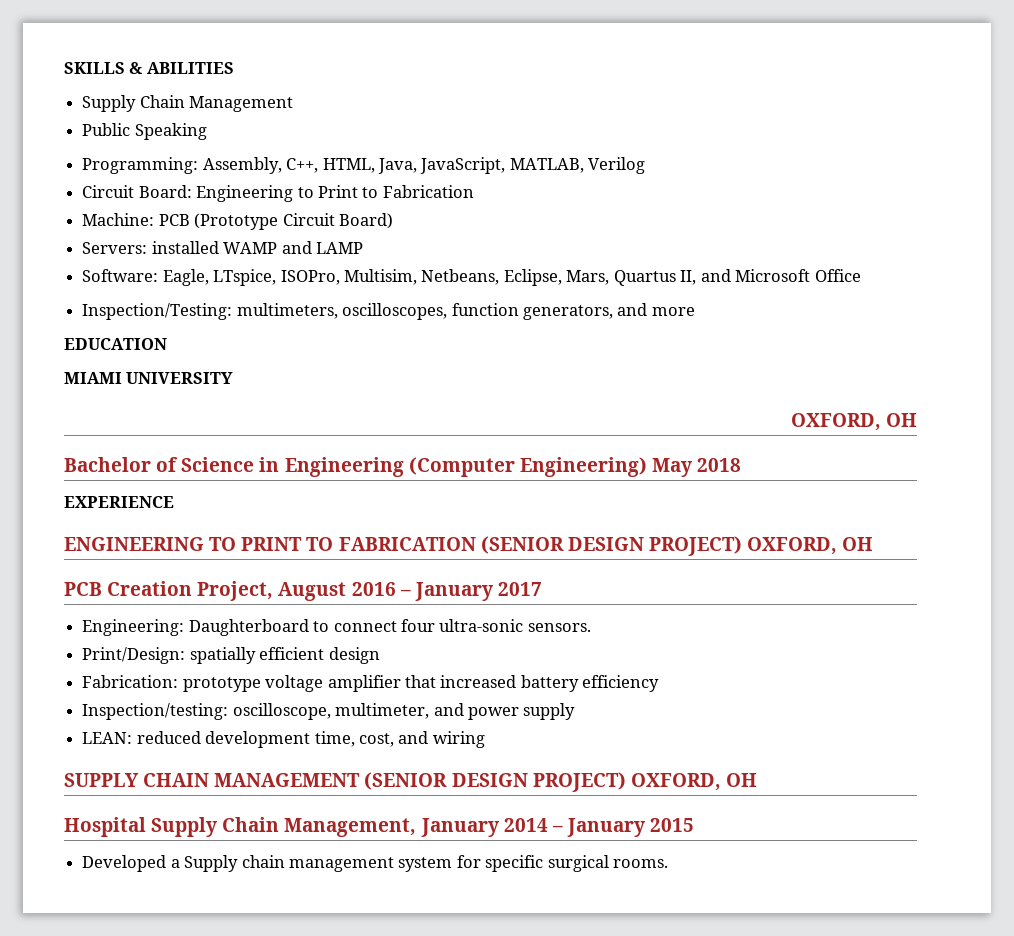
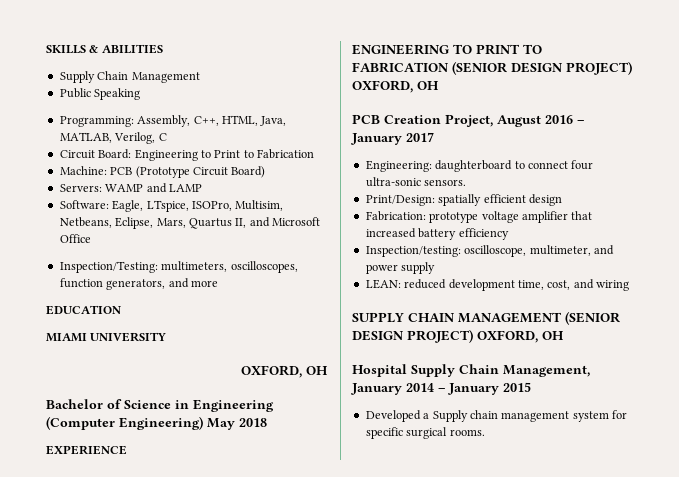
- Programming: Assembly, C++, HTML, Java, JavaScript, MATLAB, Verilog
+ Programming: Assembly, C++, HTML, Java, MATLAB, Verilog, C
- Servers: installed WAMP and LAMP
+ Servers: WAMP and LAMP
- Engineering: Daughterboard to connect four ultra-sonic sensors.
+ Engineering: daughterboard to connect four ultra-sonic sensors.

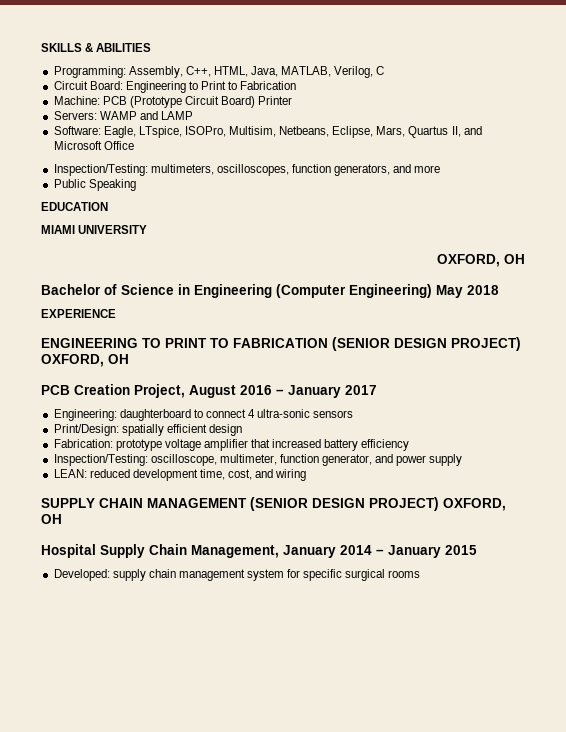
- Supply Chain Management
- Public Speaking
- Machine: PCB (Prototype Circuit Board)
+ Machine: PCB (Prototype Circuit Board) Printer
+ Public Speaking
- Engineering: daughterboard to connect four ultra-sonic sensors.
+ Engineering: daughterboard to connect 4 ultra-sonic sensors
- Inspection/testing: oscilloscope, multimeter, and power supply
+ Inspection/Testing: oscilloscope, multimeter, function generator, and power supply
- Developed a Supply chain management system for specific surgical rooms.
+ Developed: supply chain management system for specific surgical rooms

